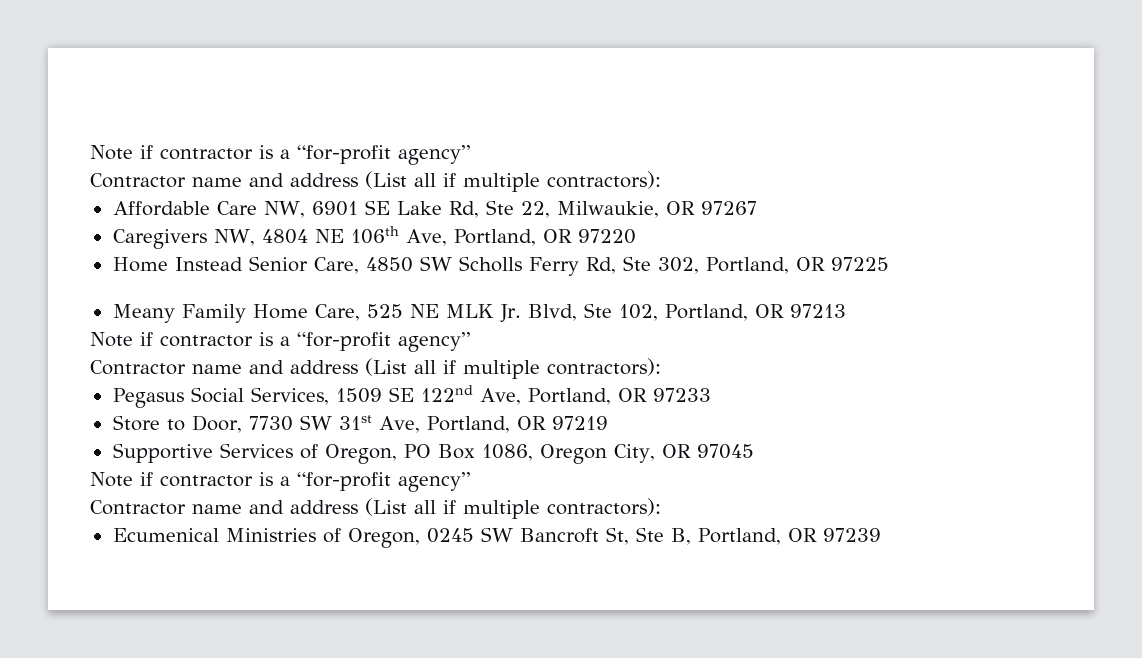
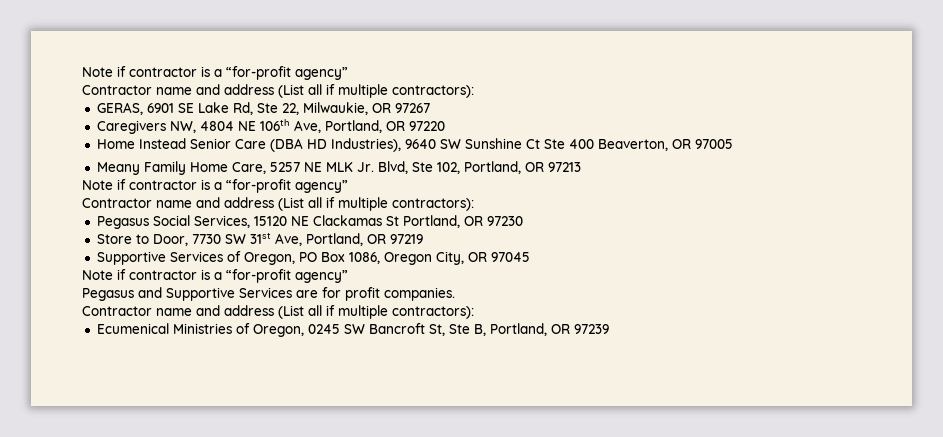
- Affordable Care NW, 6901 SE Lake Rd, Ste 22, Milwaukie, OR 97267
+ GERAS, 6901 SE Lake Rd, Ste 22, Milwaukie, OR 97267
- Home Instead Senior Care, 4850 SW Scholls Ferry Rd, Ste 302, Portland, OR 97225
+ Home Instead Senior Care (DBA HD Industries), 9640 SW Sunshine Ct Ste 400 Beaverton, OR 97005
- Meany Family Home Care, 525 NE MLK Jr. Blvd, Ste 102, Portland, OR 97213
+ Meany Family Home Care, 5257 NE MLK Jr. Blvd, Ste 102, Portland, OR 97213
- Pegasus Social Services, 1509 SE 122nd Ave, Portland, OR 97233
+ Pegasus Social Services, 15120 NE Clackamas St Portland, OR 97230
+ Pegasus and Supportive Services are for profit companies.

